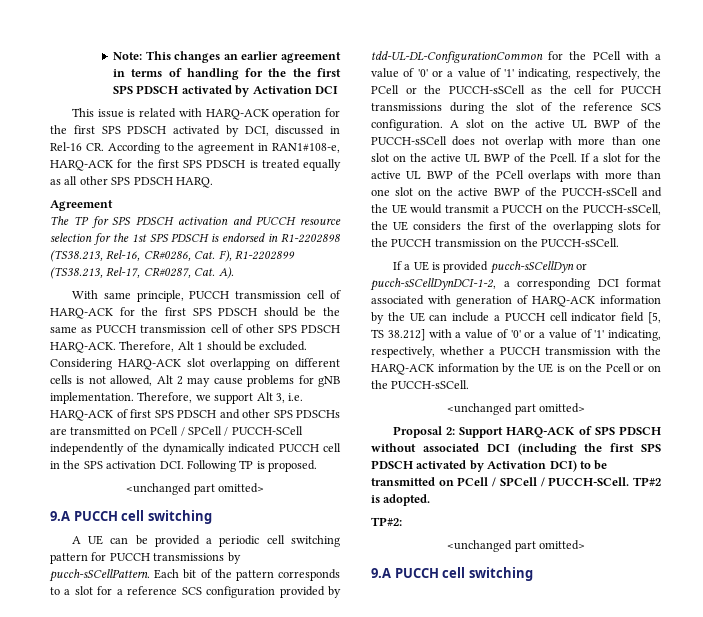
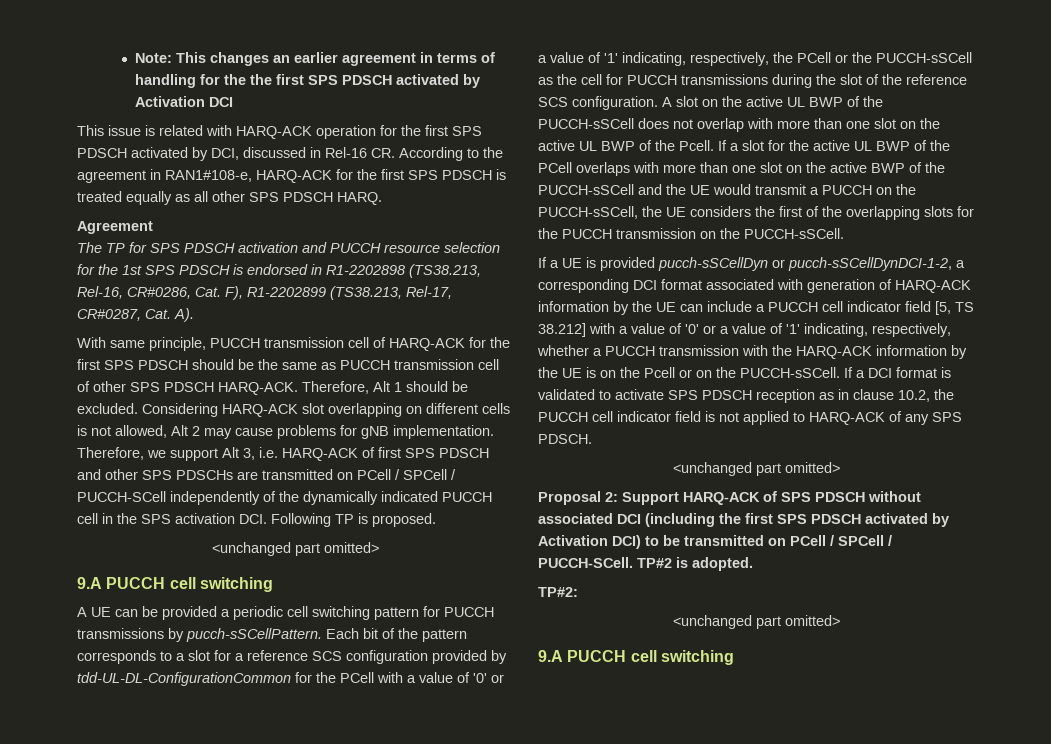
+ If a DCI format is validated to activate SPS PDSCH reception as in clause 10.2, the PUCCH cell indicator field is not applied to HARQ-ACK of any SPS PDSCH.

